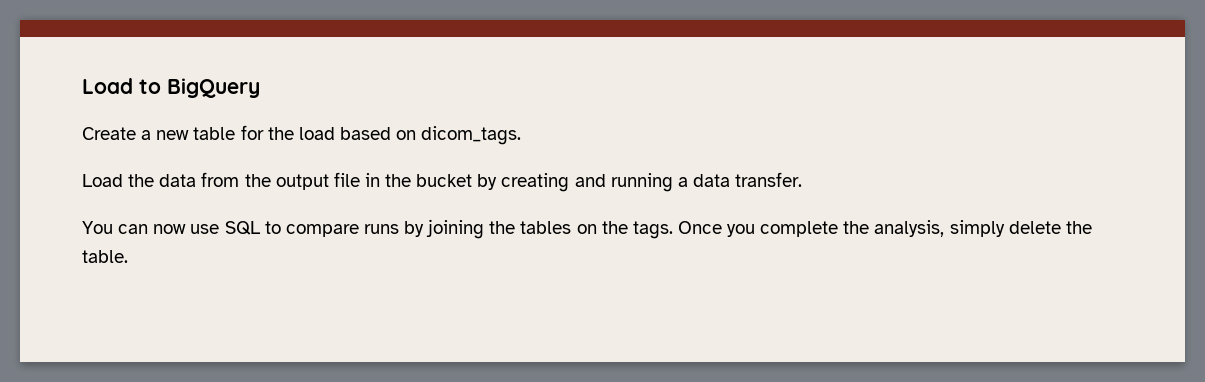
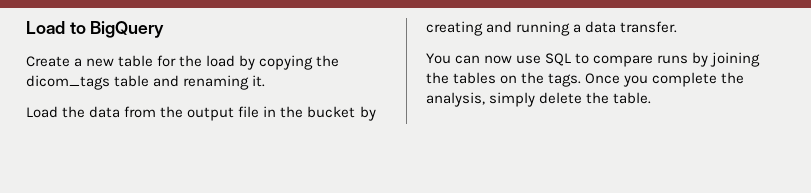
- Create a new table for the load based on dicom_tags.
+ Create a new table for the load by copying the dicom_tags table and renaming it.

